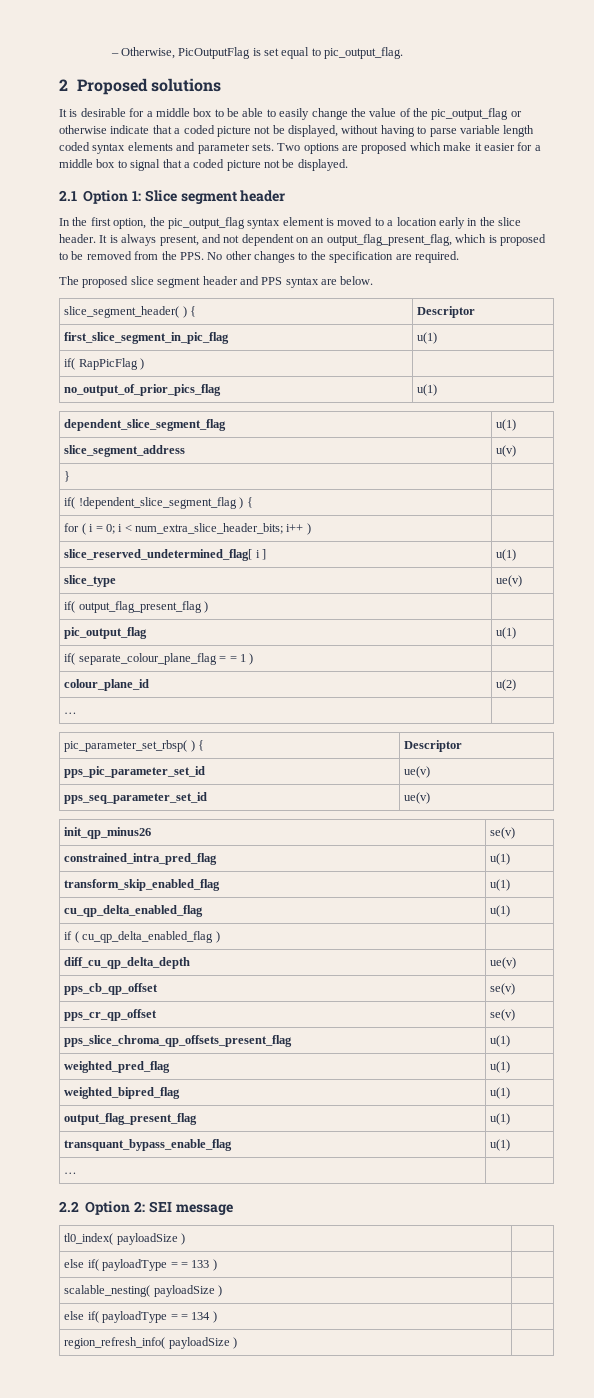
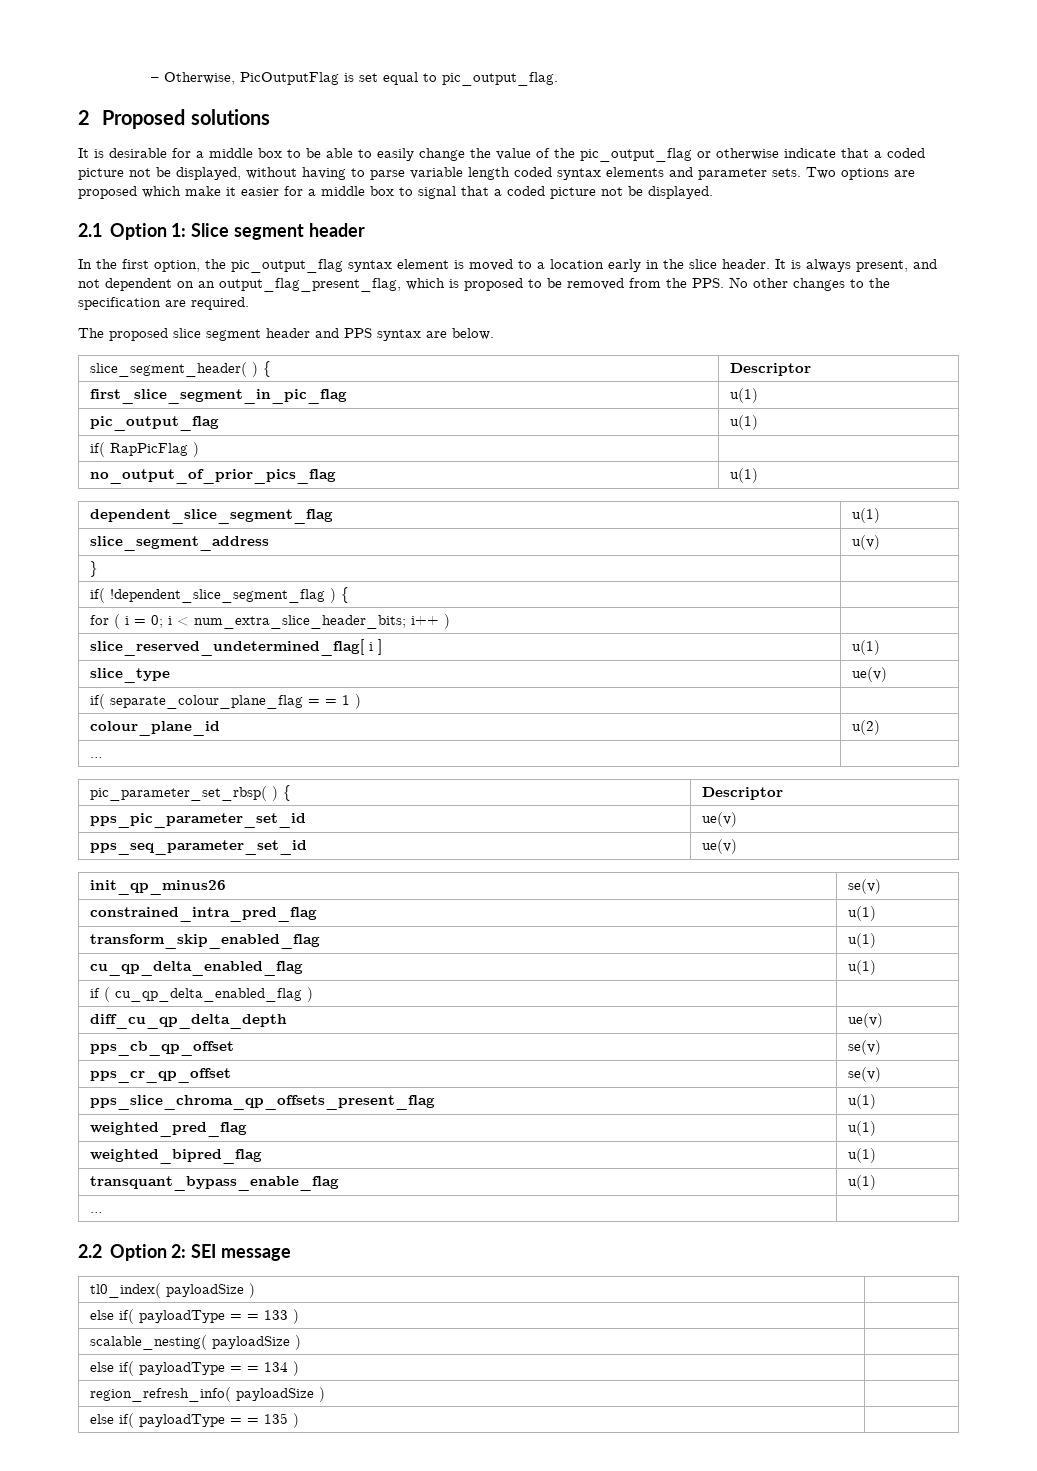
+ pic_output_flag | u(1)
- if( output_flag_present_flag ) |
- pic_output_flag | u(1)
- output_flag_present_flag | u(1)
+ else if( payloadType = = 135 ) |

